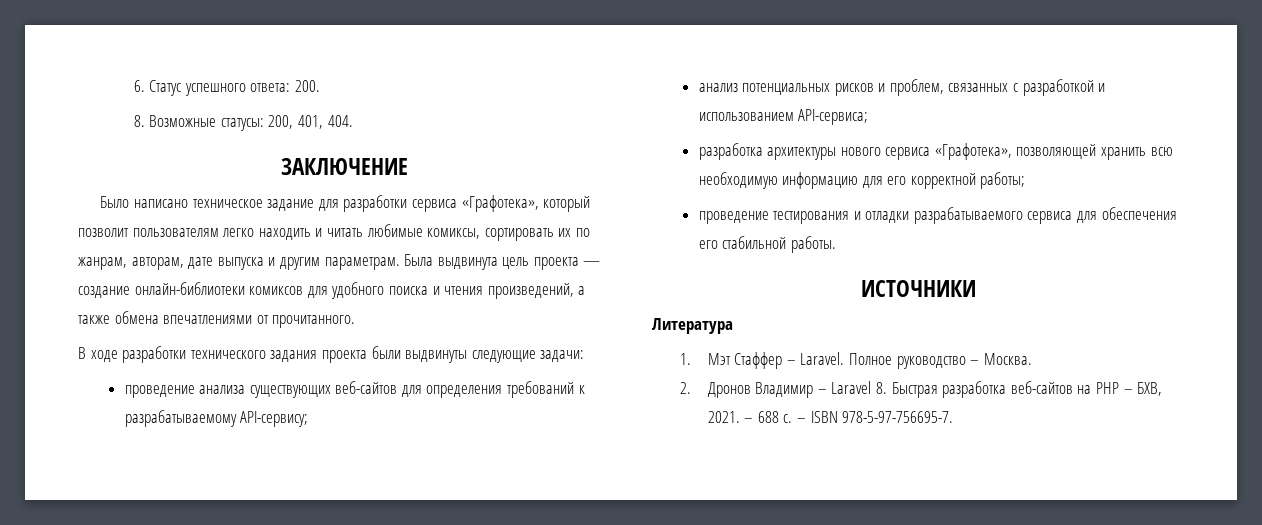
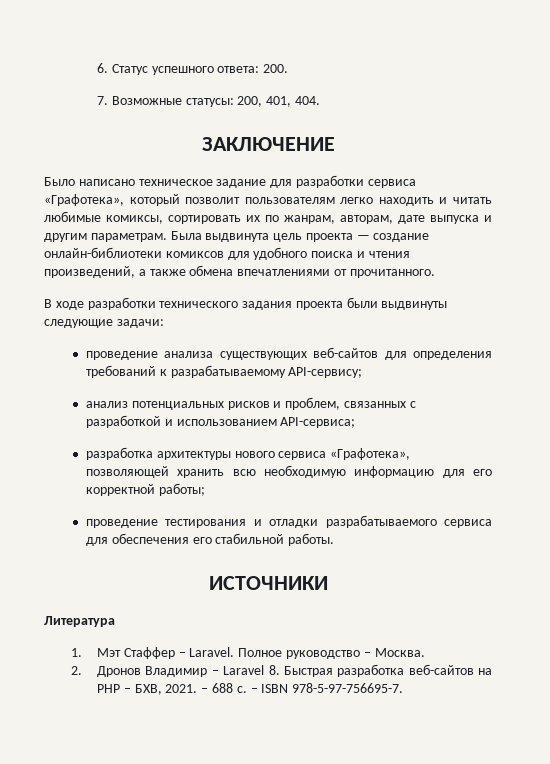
- 8. Возможные статусы: 200, 401, 404.
+ 7. Возможные статусы: 200, 401, 404.

